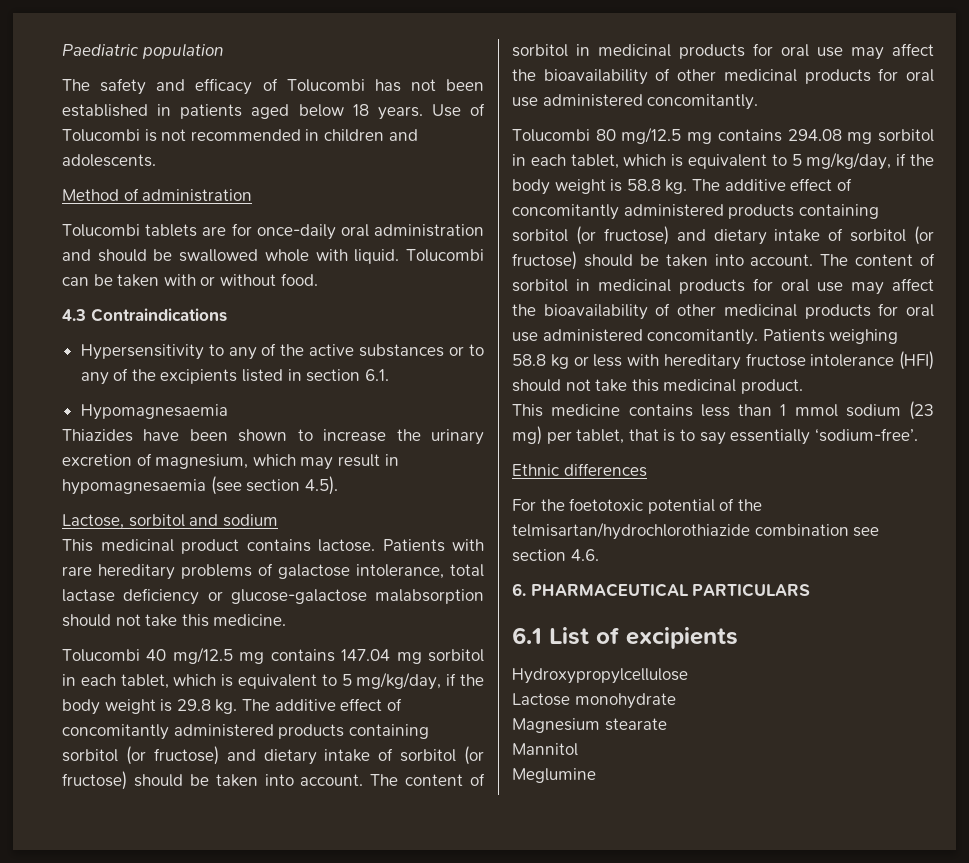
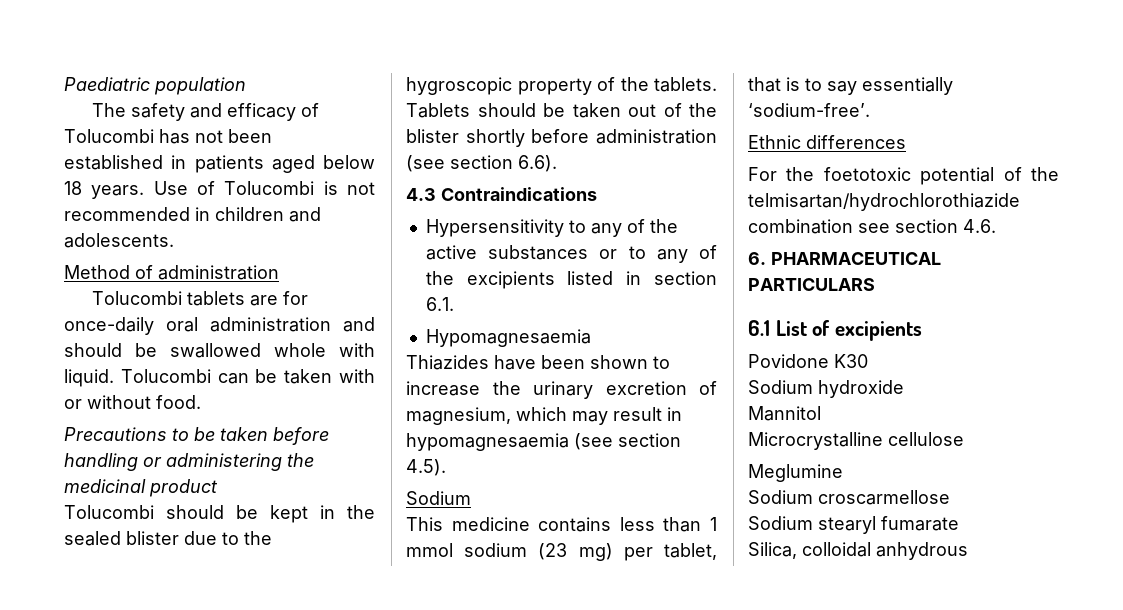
+ Precautions to be taken before handling or administering the medicinal product
+ Tolucombi should be kept in the sealed blister due to the hygroscopic property of the tablets. Tablets should be taken out of the blister shortly before administration (see section 6.6).
  Thiazides have been shown to increase the urinary excretion of magnesium, which may result in hypomagnesaemia (see section 4.5).
- Lactose, sorbitol and sodium
- This medicinal product contains lactose. Patients with rare hereditary problems of galactose intolerance, total lactase deficiency or glucose-galactose malabsorption should not take this medicine.
- Tolucombi 40 mg/12.5 mg contains 147.04 mg sorbitol in each tablet, which is equivalent to 5 mg/kg/day, if the body weight is 29.8 kg. The additive effect of concomitantly administered products containing sorbitol (or fructose) and dietary intake of sorbitol (or fructose) should be taken into account. The content of sorbitol in medicinal products for oral use may affect the bioavailability of other medicinal products for oral use administered concomitantly.
- Tolucombi 80 mg/12.5 mg contains 294.08 mg sorbitol in each tablet, which is equivalent to 5 mg/kg/day, if the body weight is 58.8 kg. The additive effect of concomitantly administered products containing sorbitol (or fructose) and dietary intake of sorbitol (or fructose) should be taken into account. The content of sorbitol in medicinal products for oral use may affect the bioavailability of other medicinal products for oral use administered concomitantly. Patients weighing 58.8 kg or less with hereditary fructose intolerance (HFI) should not take this medicinal product.
+ Sodium
- Hydroxypropylcellulose
- Lactose monohydrate
- Magnesium stearate
+ Povidone K30
+ Sodium hydroxide
+ Microcrystalline cellulose
+ Sodium croscarmellose
+ Sodium stearyl fumarate
+ Silica, colloidal anhydrous

